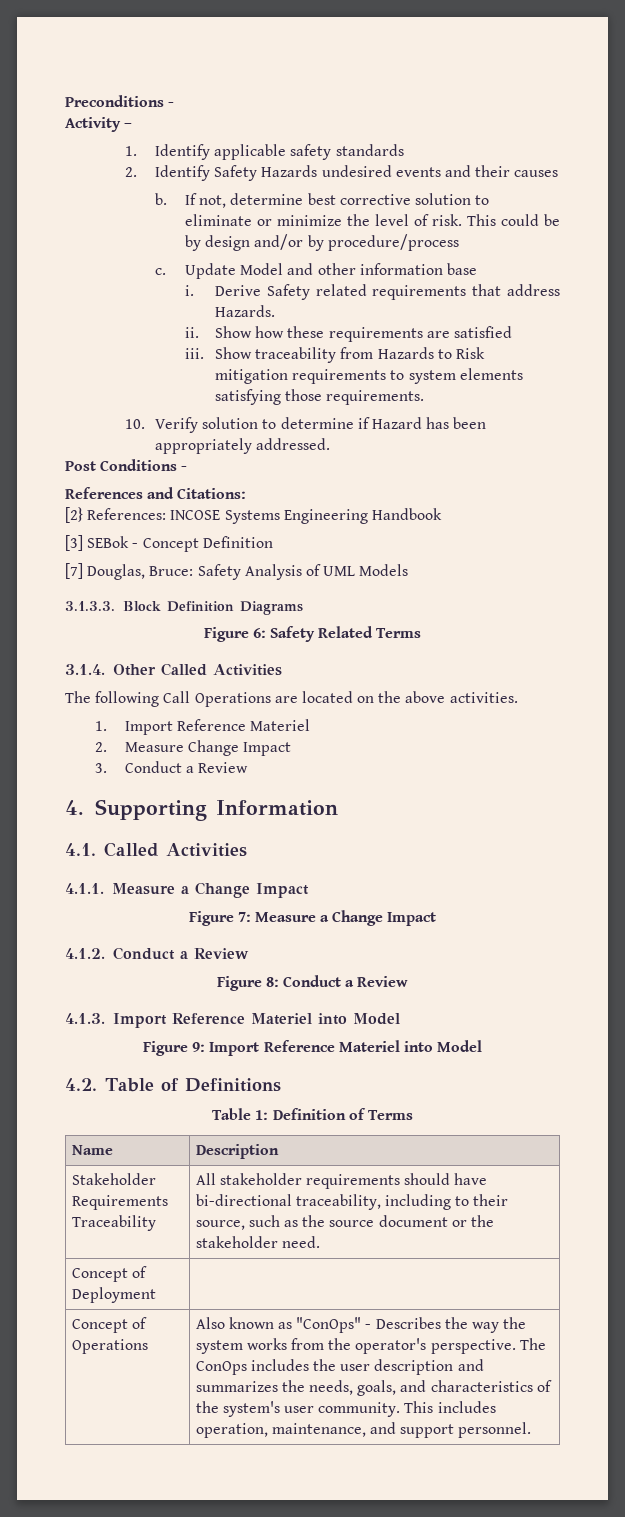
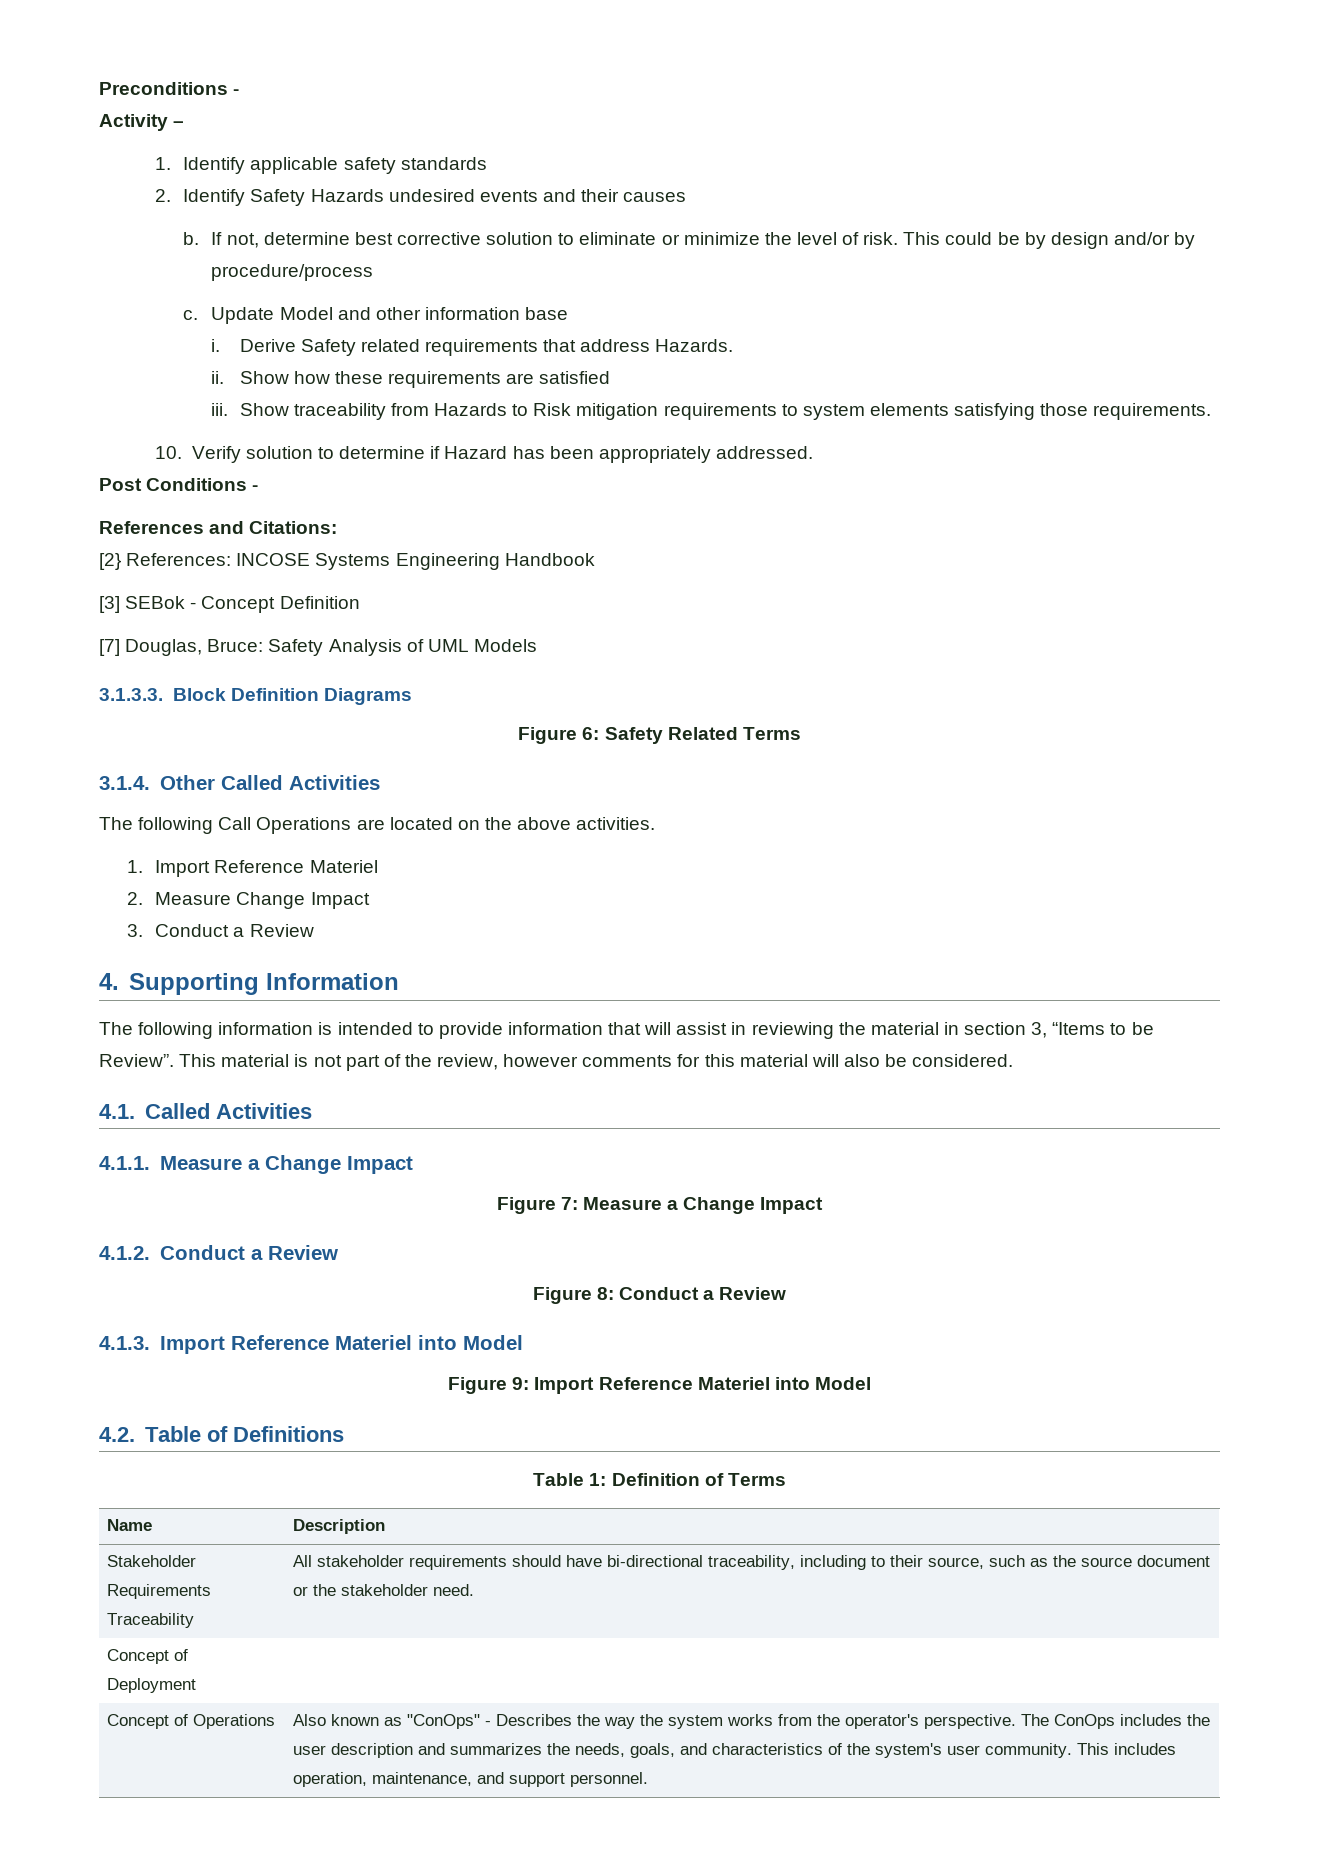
+ The following information is intended to provide information that will assist in reviewing the material in section 3, “Items to be Review”. This material is not part of the review, however comments for this material will also be considered.

